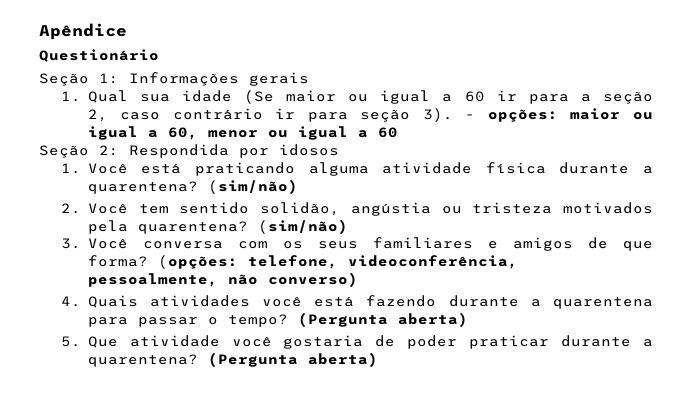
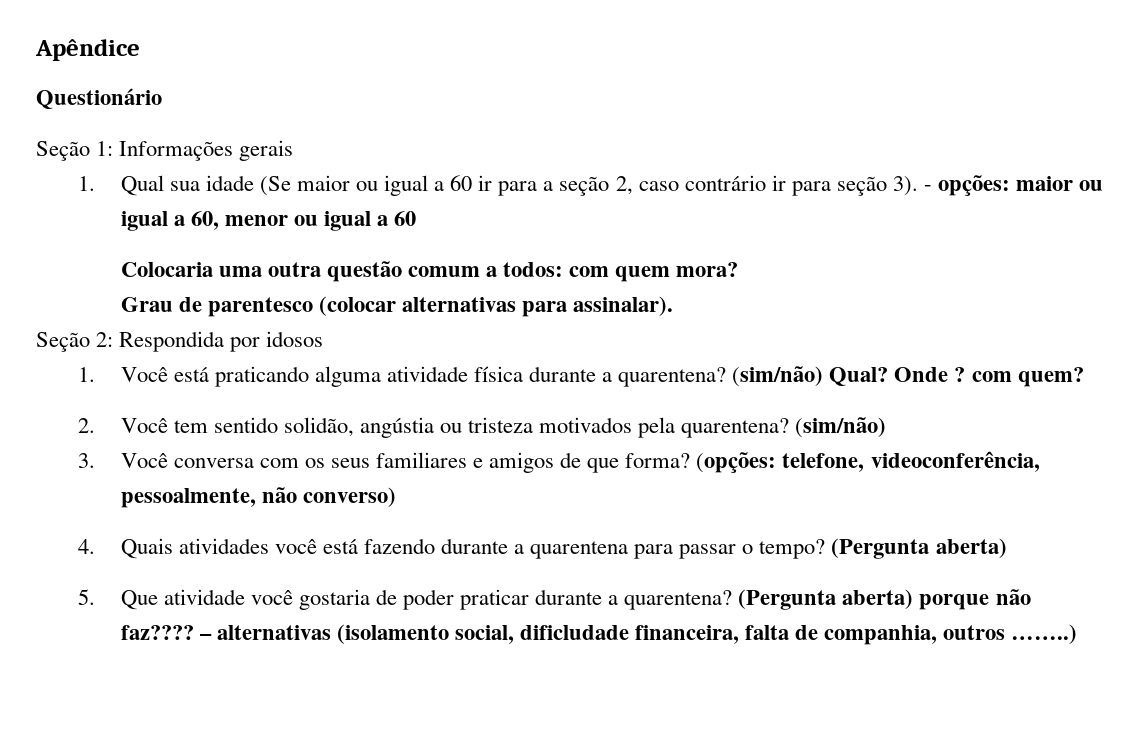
+ Colocaria uma outra questão comum a todos: com quem mora?
+ Grau de parentesco (colocar alternativas para assinalar).
- 1. Você está praticando alguma atividade física durante a quarentena? (sim/não)
+ 1. Você está praticando alguma atividade física durante a quarentena? (sim/não) Qual? Onde ? com quem?
- 5. Que atividade você gostaria de poder praticar durante a quarentena? (Pergunta aberta)
+ 5. Que atividade você gostaria de poder praticar durante a quarentena? (Pergunta aberta) porque não faz???? – alternativas (isolamento social, dificludade financeira, falta de companhia, outros ……..)

